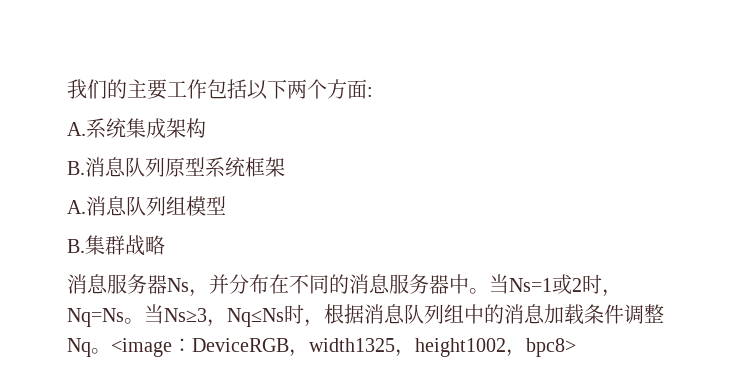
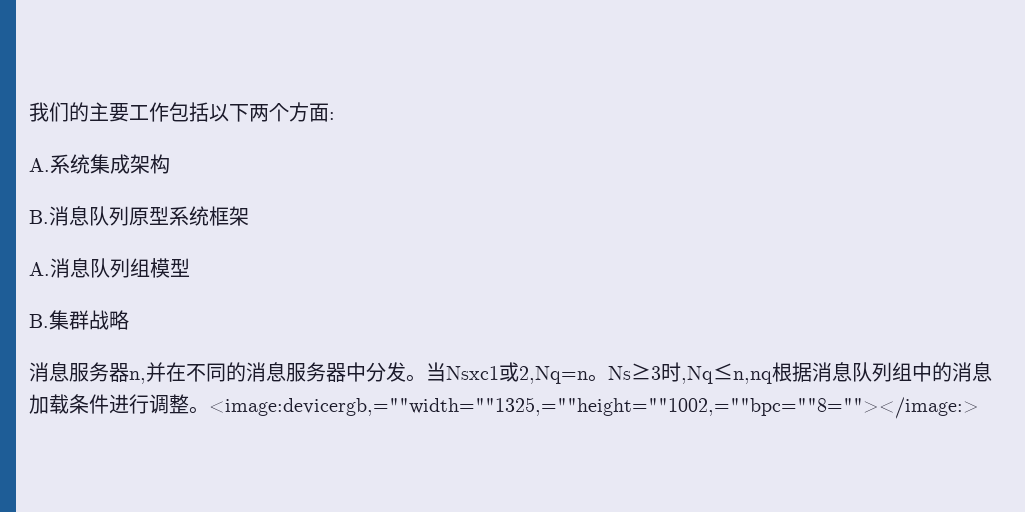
- 消息服务器Ns，并分布在不同的消息服务器中。当Ns=1或2时，Nq=Ns。当Ns≥3，Nq≤Ns时，根据消息队列组中的消息加载条件调整Nq。<image：DeviceRGB，width1325，height1002，bpc8>
+ 消息服务器n,并在不同的消息服务器中分发。当Nsxc1或2,Nq=n。Ns≥3时,Nq≤n,nq根据消息队列组中的消息加载条件进行调整。<image:devicergb,=""width=""1325,=""height=""1002,=""bpc=""8=""></image:>

